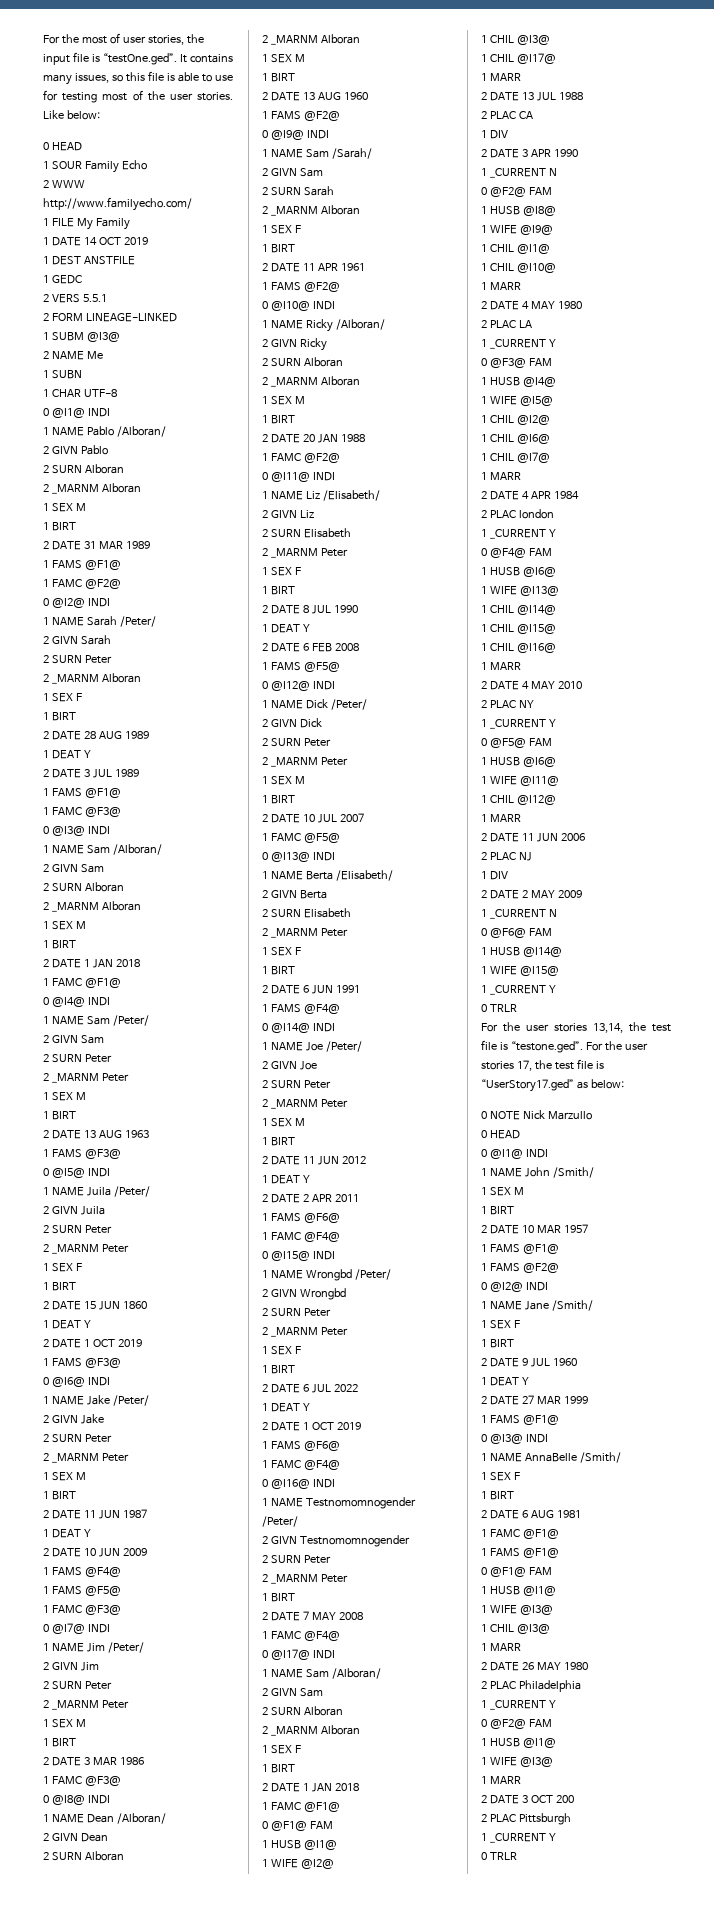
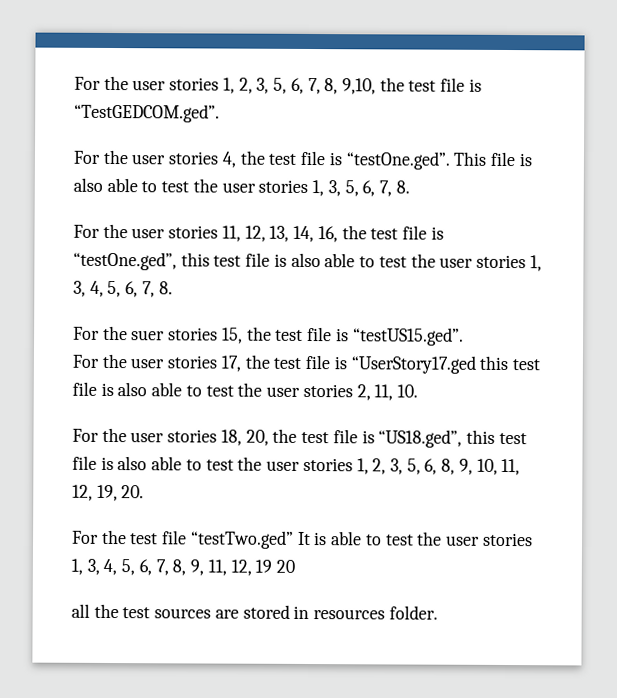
- For the most of user stories, the input file is “testOne.ged”. It contains many issues, so this file is able to use for testing most of the user stories. Like below:
- 0 HEAD
- 1 SOUR Family Echo
- 2 WWW http://www.familyecho.com/
- 1 FILE My Family
- 1 DATE 14 OCT 2019
- 1 DEST ANSTFILE
- 1 GEDC
- 2 VERS 5.5.1
- 2 FORM LINEAGE-LINKED
- 1 SUBM @I3@
- 2 NAME Me
- 1 SUBN
- 1 CHAR UTF-8
- 0 @I1@ INDI
- 1 NAME Pablo /Alboran/
- 2 GIVN Pablo
- 2 SURN Alboran
- 2 _MARNM Alboran
- 1 SEX M
- 1 BIRT
- 2 DATE 31 MAR 1989
- 1 FAMS @F1@
- 1 FAMC @F2@
- 0 @I2@ INDI
- 1 NAME Sarah /Peter/
- 2 GIVN Sarah
- 2 SURN Peter
- 2 _MARNM Alboran
- 1 SEX F
- 1 BIRT
- 2 DATE 28 AUG 1989
- 1 DEAT Y
- 2 DATE 3 JUL 1989
- 1 FAMS @F1@
- 1 FAMC @F3@
- 0 @I3@ INDI
- 1 NAME Sam /Alboran/
- 2 GIVN Sam
- 2 SURN Alboran
- 2 _MARNM Alboran
- 1 SEX M
- 1 BIRT
- 2 DATE 1 JAN 2018
- 1 FAMC @F1@
- 0 @I4@ INDI
- 1 NAME Sam /Peter/
- 2 GIVN Sam
- 2 SURN Peter
- 2 _MARNM Peter
- 1 SEX M
- 1 BIRT
- 2 DATE 13 AUG 1963
- 1 FAMS @F3@
- 0 @I5@ INDI
- 1 NAME Juila /Peter/
- 2 GIVN Juila
- 2 SURN Peter
- 2 _MARNM Peter
- 1 SEX F
- 1 BIRT
- 2 DATE 15 JUN 1860
- 1 DEAT Y
- 2 DATE 1 OCT 2019
- 1 FAMS @F3@
- 0 @I6@ INDI
- 1 NAME Jake /Peter/
- 2 GIVN Jake
- 2 SURN Peter
- 2 _MARNM Peter
- 1 SEX M
- 1 BIRT
- 2 DATE 11 JUN 1987
- 1 DEAT Y
- 2 DATE 10 JUN 2009
- 1 FAMS @F4@
- 1 FAMS @F5@
- 1 FAMC @F3@
- 0 @I7@ INDI
- 1 NAME Jim /Peter/
- 2 GIVN Jim
- 2 SURN Peter
- 2 _MARNM Peter
- 1 SEX M
- 1 BIRT
- 2 DATE 3 MAR 1986
- 1 FAMC @F3@
- 0 @I8@ INDI
- 1 NAME Dean /Alboran/
- 2 GIVN Dean
- 2 SURN Alboran
- 2 _MARNM Alboran
- 1 SEX M
- 1 BIRT
- 2 DATE 13 AUG 1960
- 1 FAMS @F2@
- 0 @I9@ INDI
- 1 NAME Sam /Sarah/
- 2 GIVN Sam
- 2 SURN Sarah
- 2 _MARNM Alboran
- 1 SEX F
- 1 BIRT
- 2 DATE 11 APR 1961
- 1 FAMS @F2@
- 0 @I10@ INDI
- 1 NAME Ricky /Alboran/
- 2 GIVN Ricky
- 2 SURN Alboran
- 2 _MARNM Alboran
- 1 SEX M
- 1 BIRT
- 2 DATE 20 JAN 1988
- 1 FAMC @F2@
- 0 @I11@ INDI
- 1 NAME Liz /Elisabeth/
- 2 GIVN Liz
- 2 SURN Elisabeth
- 2 _MARNM Peter
- 1 SEX F
- 1 BIRT
- 2 DATE 8 JUL 1990
- 1 DEAT Y
- 2 DATE 6 FEB 2008
- 1 FAMS @F5@
- 0 @I12@ INDI
- 1 NAME Dick /Peter/
- 2 GIVN Dick
- 2 SURN Peter
- 2 _MARNM Peter
- 1 SEX M
- 1 BIRT
- 2 DATE 10 JUL 2007
- 1 FAMC @F5@
- 0 @I13@ INDI
- 1 NAME Berta /Elisabeth/
- 2 GIVN Berta
- 2 SURN Elisabeth
- 2 _MARNM Peter
- 1 SEX F
- 1 BIRT
- 2 DATE 6 JUN 1991
- 1 FAMS @F4@
- 0 @I14@ INDI
- 1 NAME Joe /Peter/
- 2 GIVN Joe
- 2 SURN Peter
- 2 _MARNM Peter
- 1 SEX M
- 1 BIRT
- 2 DATE 11 JUN 2012
- 1 DEAT Y
- 2 DATE 2 APR 2011
- 1 FAMS @F6@
- 1 FAMC @F4@
- 0 @I15@ INDI
- 1 NAME Wrongbd /Peter/
- 2 GIVN Wrongbd
- 2 SURN Peter
- 2 _MARNM Peter
- 1 SEX F
- 1 BIRT
- 2 DATE 6 JUL 2022
- 1 DEAT Y
- 2 DATE 1 OCT 2019
- 1 FAMS @F6@
- 1 FAMC @F4@
- 0 @I16@ INDI
- 1 NAME Testnomomnogender /Peter/
- 2 GIVN Testnomomnogender
- 2 SURN Peter
- 2 _MARNM Peter
- 1 BIRT
- 2 DATE 7 MAY 2008
- 1 FAMC @F4@
- 0 @I17@ INDI
- 1 NAME Sam /Alboran/
- 2 GIVN Sam
- 2 SURN Alboran
- 2 _MARNM Alboran
- 1 SEX F
- 1 BIRT
- 2 DATE 1 JAN 2018
- 1 FAMC @F1@
- 0 @F1@ FAM
- 1 HUSB @I1@
- 1 WIFE @I2@
- 1 CHIL @I3@
- 1 CHIL @I17@
- 1 MARR
- 2 DATE 13 JUL 1988
- 2 PLAC CA
- 1 DIV
- 2 DATE 3 APR 1990
- 1 _CURRENT N
- 0 @F2@ FAM
- 1 HUSB @I8@
- 1 WIFE @I9@
- 1 CHIL @I1@
- 1 CHIL @I10@
- 1 MARR
- 2 DATE 4 MAY 1980
- 2 PLAC LA
- 1 _CURRENT Y
- 0 @F3@ FAM
- 1 HUSB @I4@
- 1 WIFE @I5@
- 1 CHIL @I2@
- 1 CHIL @I6@
- 1 CHIL @I7@
- 1 MARR
- 2 DATE 4 APR 1984
- 2 PLAC london
- 1 _CURRENT Y
- 0 @F4@ FAM
- 1 HUSB @I6@
- 1 WIFE @I13@
- 1 CHIL @I14@
- 1 CHIL @I15@
- 1 CHIL @I16@
- 1 MARR
- 2 DATE 4 MAY 2010
- 2 PLAC NY
- 1 _CURRENT Y
- 0 @F5@ FAM
- 1 HUSB @I6@
- 1 WIFE @I11@
- 1 CHIL @I12@
- 1 MARR
- 2 DATE 11 JUN 2006
- 2 PLAC NJ
- 1 DIV
- 2 DATE 2 MAY 2009
- 1 _CURRENT N
- 0 @F6@ FAM
- 1 HUSB @I14@
- 1 WIFE @I15@
- 1 _CURRENT Y
- 0 TRLR
- For the user stories 13,14, the test file is “testone.ged”. For the user stories 17, the test file is “UserStory17.ged” as below:
- 0 NOTE Nick Marzullo
- 0 HEAD
- 0 @I1@ INDI
- 1 NAME John /Smith/
- 1 SEX M
- 1 BIRT
- 2 DATE 10 MAR 1957
- 1 FAMS @F1@
- 1 FAMS @F2@
- 0 @I2@ INDI
- 1 NAME Jane /Smith/
- 1 SEX F
- 1 BIRT
- 2 DATE 9 JUL 1960
- 1 DEAT Y
- 2 DATE 27 MAR 1999
- 1 FAMS @F1@
- 0 @I3@ INDI
- 1 NAME AnnaBelle /Smith/
- 1 SEX F
- 1 BIRT
- 2 DATE 6 AUG 1981
- 1 FAMC @F1@
- 1 FAMS @F1@
- 0 @F1@ FAM
- 1 HUSB @I1@
- 1 WIFE @I3@
- 1 CHIL @I3@
- 1 MARR
- 2 DATE 26 MAY 1980
- 2 PLAC Philadelphia
- 1 _CURRENT Y
- 0 @F2@ FAM
- 1 HUSB @I1@
- 1 WIFE @I3@
- 1 MARR
- 2 DATE 3 OCT 200
- 2 PLAC Pittsburgh
- 1 _CURRENT Y
- 0 TRLR
+ For the user stories 1, 2, 3, 5, 6, 7, 8, 9,10, the test file is “TestGEDCOM.ged”.
+ For the user stories 4, the test file is “testOne.ged”. This file is also able to test the user stories 1, 3, 5, 6, 7, 8.
+ For the user stories 11, 12, 13, 14, 16, the test file is “testOne.ged”, this test file is also able to test the user stories 1, 3, 4, 5, 6, 7, 8.
+ For the suer stories 15, the test file is “testUS15.ged”.
+ For the user stories 17, the test file is “UserStory17.ged this test file is also able to test the user stories 2, 11, 10.
+ For the user stories 18, 20, the test file is “US18.ged”, this test file is also able to test the user stories 1, 2, 3, 5, 6, 8, 9, 10, 11, 12, 19, 20.
+ For the test file “testTwo.ged” It is able to test the user stories 1, 3, 4, 5, 6, 7, 8, 9, 11, 12, 19 20
+ all the test sources are stored in resources folder.

